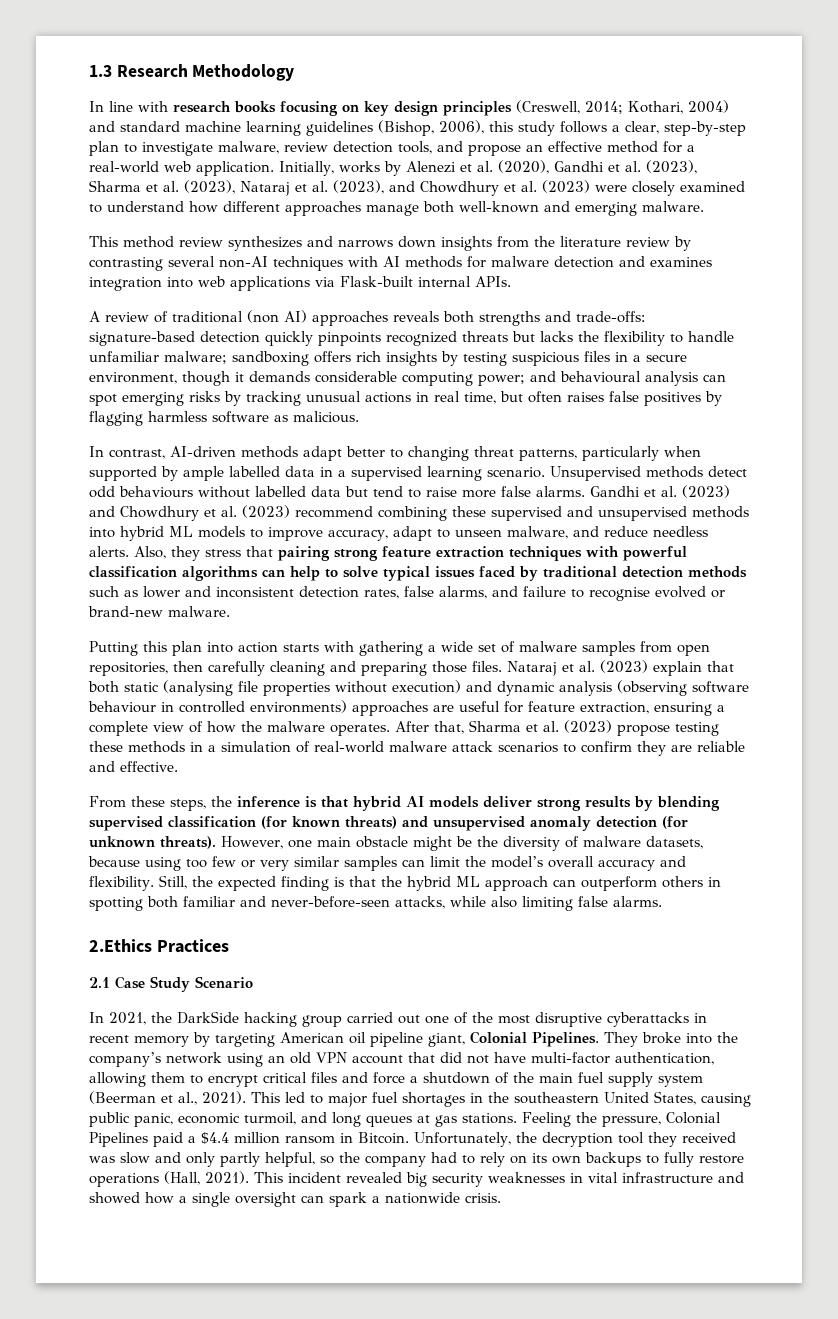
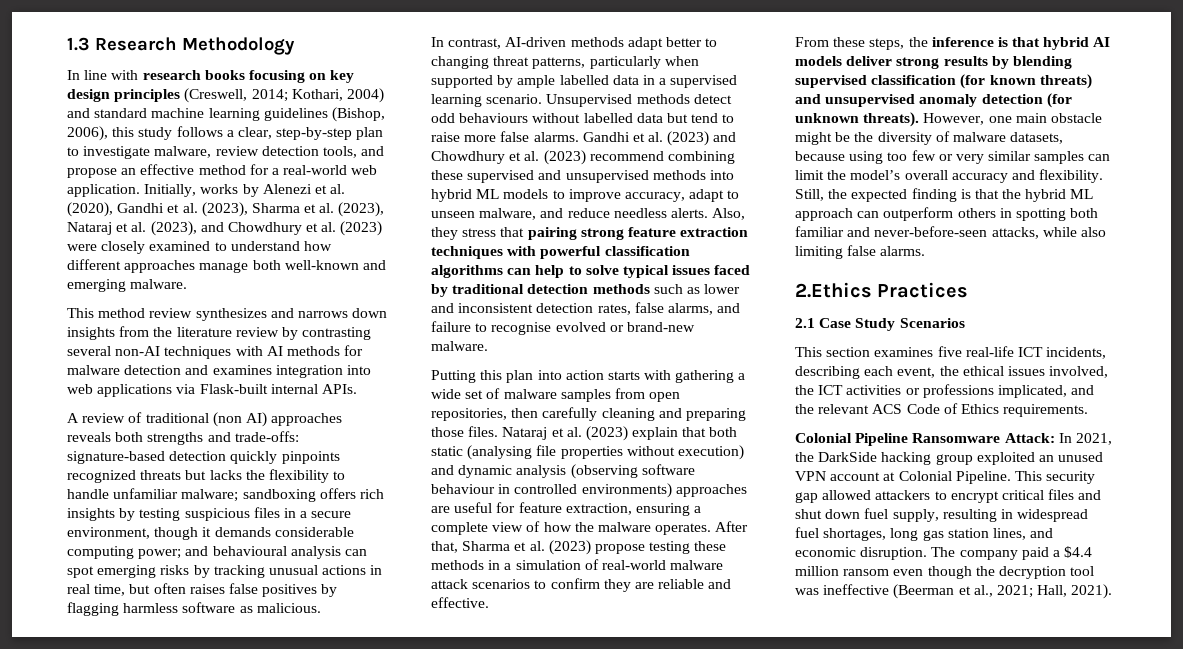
- 2.1 Case Study Scenario
- In 2021, the DarkSide hacking group carried out one of the most disruptive cyberattacks in recent memory by targeting American oil pipeline giant, Colonial Pipelines. They broke into the company’s network using an old VPN account that did not have multi-factor authentication, allowing them to encrypt critical files and force a shutdown of the main fuel supply system (Beerman et al., 2021). This led to major fuel shortages in the southeastern United States, causing public panic, economic turmoil, and long queues at gas stations. Feeling the pressure, Colonial Pipelines paid a $4.4 million ransom in Bitcoin. Unfortunately, the decryption tool they received was slow and only partly helpful, so the company had to rely on its own backups to fully restore operations (Hall, 2021). This incident revealed big security weaknesses in vital infrastructure and showed how a single oversight can spark a nationwide crisis.
+ 2.1 Case Study Scenarios
+ This section examines five real-life ICT incidents, describing each event, the ethical issues involved, the ICT activities or professions implicated, and the relevant ACS Code of Ethics requirements.
+ Colonial Pipeline Ransomware Attack: In 2021, the DarkSide hacking group exploited an unused VPN account at Colonial Pipeline. This security gap allowed attackers to encrypt critical files and shut down fuel supply, resulting in widespread fuel shortages, long gas station lines, and economic disruption. The company paid a $4.4 million ransom even though the decryption tool was ineffective (Beerman et al., 2021; Hall, 2021).

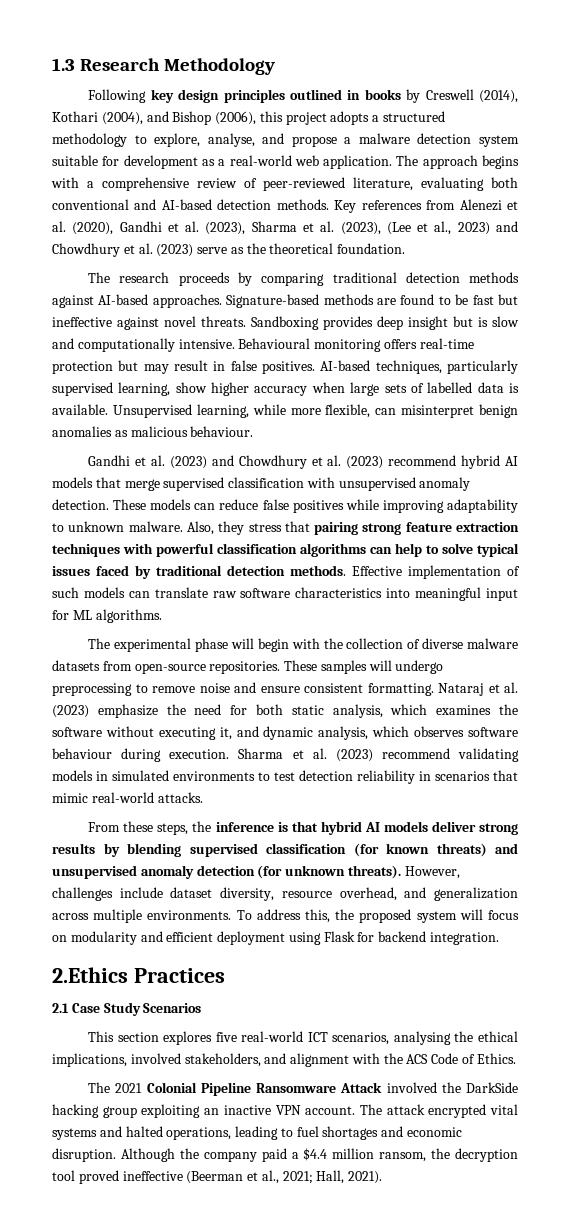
- In line with research books focusing on key design principles (Creswell, 2014; Kothari, 2004) and standard machine learning guidelines (Bishop, 2006), this study follows a clear, step-by-step plan to investigate malware, review detection tools, and propose an effective method for a real-world web application. Initially, works by Alenezi et al. (2020), Gandhi et al. (2023), Sharma et al. (2023), Nataraj et al. (2023), and Chowdhury et al. (2023) were closely examined to understand how different approaches manage both well-known and emerging malware.
- This method review synthesizes and narrows down insights from the literature review by contrasting several non-AI techniques with AI methods for malware detection and examines integration into web applications via Flask-built internal APIs.
- A review of traditional (non AI) approaches reveals both strengths and trade-offs: signature-based detection quickly pinpoints recognized threats but lacks the flexibility to handle unfamiliar malware; sandboxing offers rich insights by testing suspicious files in a secure environment, though it demands considerable computing power; and behavioural analysis can spot emerging risks by tracking unusual actions in real time, but often raises false positives by flagging harmless software as malicious.
- In contrast, AI-driven methods adapt better to changing threat patterns, particularly when supported by ample labelled data in a supervised learning scenario. Unsupervised methods detect odd behaviours without labelled data but tend to raise more false alarms. Gandhi et al. (2023) and Chowdhury et al. (2023) recommend combining these supervised and unsupervised methods into hybrid ML models to improve accuracy, adapt to unseen malware, and reduce needless alerts.
+ Following key design principles outlined in books by Creswell (2014), Kothari (2004), and Bishop (2006), this project adopts a structured methodology to explore, analyse, and propose a malware detection system suitable for development as a real-world web application. The approach begins with a comprehensive review of peer-reviewed literature, evaluating both conventional and AI-based detection methods. Key references from Alenezi et al. (2020), Gandhi et al. (2023), Sharma et al. (2023), (Lee et al., 2023) and Chowdhury et al. (2023) serve as the theoretical foundation.
+ The research proceeds by comparing traditional detection methods against AI-based approaches. Signature-based methods are found to be fast but ineffective against novel threats. Sandboxing provides deep insight but is slow and computationally intensive. Behavioural monitoring offers real-time protection but may result in false positives. AI-based techniques, particularly supervised learning, show higher accuracy when large sets of labelled data is available. Unsupervised learning, while more flexible, can misinterpret benign anomalies as malicious behaviour.
+ Gandhi et al. (2023) and Chowdhury et al. (2023) recommend hybrid AI models that merge supervised classification with unsupervised anomaly detection. These models can reduce false positives while improving adaptability to unknown malware.
- Also, they stress that pairing strong feature extraction techniques with powerful classification algorithms can help to solve typical issues faced by traditional detection methods such as lower and inconsistent detection rates, false alarms, and failure to recognise evolved or brand-new malware.
- Putting this plan into action starts with gathering a wide set of malware samples from open repositories, then carefully cleaning and preparing those files. Nataraj et al. (2023) explain that both static (analysing file properties without execution) and dynamic analysis (observing software behaviour in controlled environments) approaches are useful for feature extraction, ensuring a complete view of how the malware operates. After that, Sharma et al. (2023) propose testing these methods in a simulation of real-world malware attack scenarios to confirm they are reliable and effective.
+ Also, they stress that pairing strong feature extraction techniques with powerful classification algorithms can help to solve typical issues faced by traditional detection methods. Effective implementation of such models can translate raw software characteristics into meaningful input for ML algorithms.
+ The experimental phase will begin with the collection of diverse malware datasets from open-source repositories. These samples will undergo preprocessing to remove noise and ensure consistent formatting. Nataraj et al. (2023) emphasize the need for both static analysis, which examines the software without executing it, and dynamic analysis, which observes software behaviour during execution. Sharma et al. (2023) recommend validating models in simulated environments to test detection reliability in scenarios that mimic real-world attacks.
- However, one main obstacle might be the diversity of malware datasets, because using too few or very similar samples can limit the model’s overall accuracy and flexibility. Still, the expected finding is that the hybrid ML approach can outperform others in spotting both familiar and never-before-seen attacks, while also limiting false alarms.
+ However, challenges include dataset diversity, resource overhead, and generalization across multiple environments. To address this, the proposed system will focus on modularity and efficient deployment using Flask for backend integration.
- This section examines five real-life ICT incidents, describing each event, the ethical issues involved, the ICT activities or professions implicated, and the relevant ACS Code of Ethics requirements.
- Colonial Pipeline Ransomware Attack: In 2021, the DarkSide hacking group exploited an unused VPN account at Colonial Pipeline. This security gap allowed attackers to encrypt critical files and shut down fuel supply, resulting in widespread fuel shortages, long gas station lines, and economic disruption.
+ This section explores five real-world ICT scenarios, analysing the ethical implications, involved stakeholders, and alignment with the ACS Code of Ethics.
+ The 2021 Colonial Pipeline Ransomware Attack involved the DarkSide hacking group exploiting an inactive VPN account. The attack encrypted vital systems and halted operations, leading to fuel shortages and economic disruption.
- The company paid a $4.4 million ransom even though the decryption tool was ineffective (Beerman et al., 2021; Hall, 2021).
+ Although the company paid a $4.4 million ransom, the decryption tool proved ineffective (Beerman et al., 2021; Hall, 2021).

